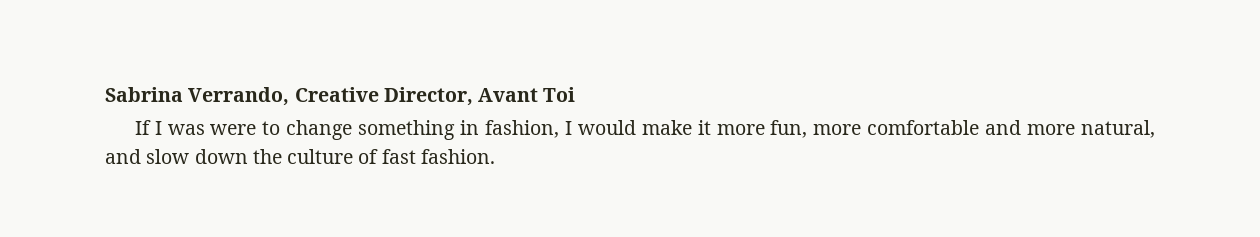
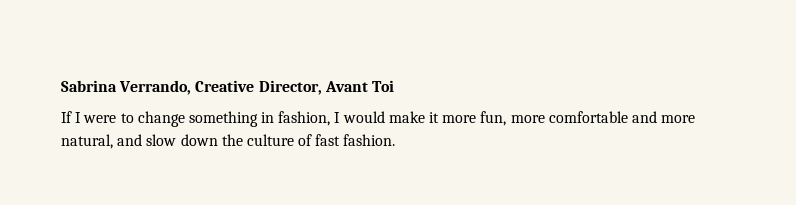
- If I was were to change something in fashion, I would make it more fun, more comfortable and more natural, and slow down the culture of fast fashion.
+ If I were to change something in fashion, I would make it more fun, more comfortable and more natural, and slow down the culture of fast fashion.

